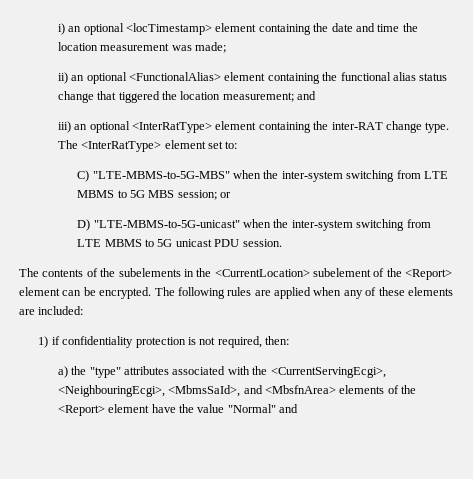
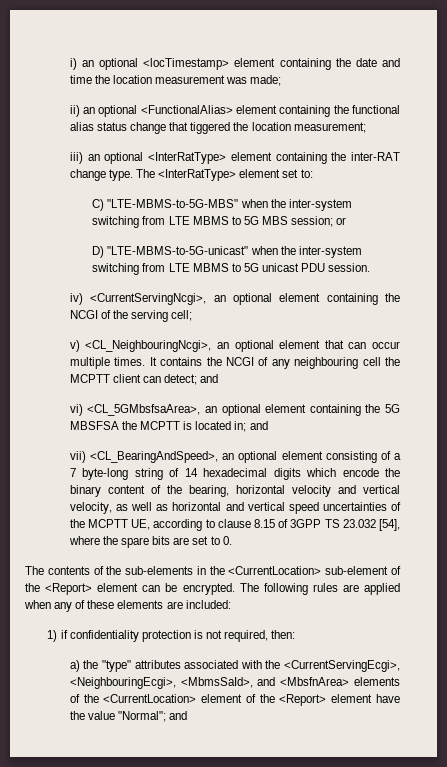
- ii) an optional <FunctionalAlias> element containing the functional alias status change that tiggered the location measurement; and
+ ii) an optional <FunctionalAlias> element containing the functional alias status change that tiggered the location measurement;
+ iv) <CurrentServingNcgi>, an optional element containing the NCGI of the serving cell;
+ v) <CL_NeighbouringNcgi>, an optional element that can occur multiple times. It contains the NCGI of any neighbouring cell the MCPTT client can detect; and
+ vi) <CL_5GMbsfsaArea>, an optional element containing the 5G MBSFSA the MCPTT is located in; and
+ vii) <CL_BearingAndSpeed>, an optional element consisting of a 7 byte-long string of 14 hexadecimal digits which encode the binary content of the bearing, horizontal velocity and vertical velocity, as well as horizontal and vertical speed uncertainties of the MCPTT UE, according to clause 8.15 of 3GPP TS 23.032 [54], where the spare bits are set to 0.
- The contents of the subelements in the <CurrentLocation> subelement of the <Report> element can be encrypted.
+ The contents of the sub-elements in the <CurrentLocation> sub-element of the <Report> element can be encrypted.
- a) the "type" attributes associated with the <CurrentServingEcgi>, <NeighbouringEcgi>, <MbmsSaId>, and <MbsfnArea> elements of the <Report> element have the value "Normal" and
+ a) the "type" attributes associated with the <CurrentServingEcgi>, <NeighbouringEcgi>, <MbmsSaId>, and <MbsfnArea> elements of the <CurrentLocation> element of the <Report> element have the value "Normal"; and

